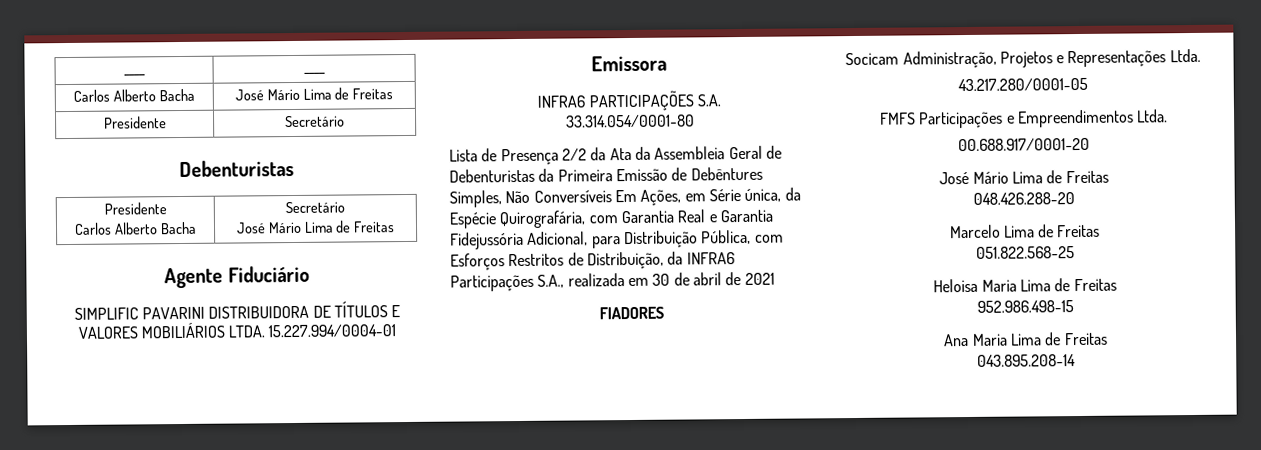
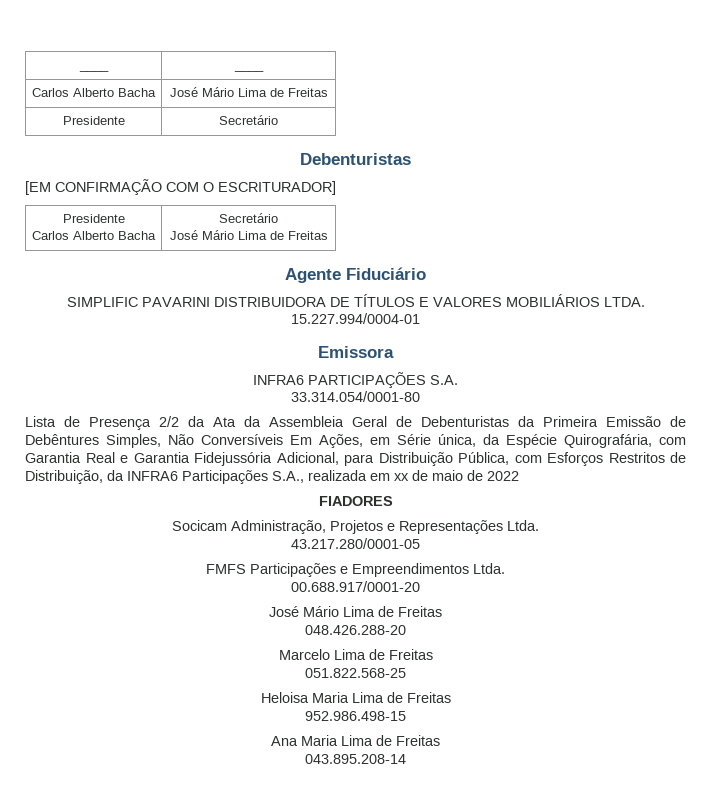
+ [EM CONFIRMAÇÃO COM O ESCRITURADOR]
- Lista de Presença 2/2 da Ata da Assembleia Geral de Debenturistas da Primeira Emissão de Debêntures Simples, Não Conversíveis Em Ações, em Série única, da Espécie Quirografária, com Garantia Real e Garantia Fidejussória Adicional, para Distribuição Pública, com Esforços Restritos de Distribuição, da INFRA6 Participações S.A., realizada em 30 de abril de 2021
+ Lista de Presença 2/2 da Ata da Assembleia Geral de Debenturistas da Primeira Emissão de Debêntures Simples, Não Conversíveis Em Ações, em Série única, da Espécie Quirografária, com Garantia Real e Garantia Fidejussória Adicional, para Distribuição Pública, com Esforços Restritos de Distribuição, da INFRA6 Participações S.A., realizada em xx de maio de 2022

